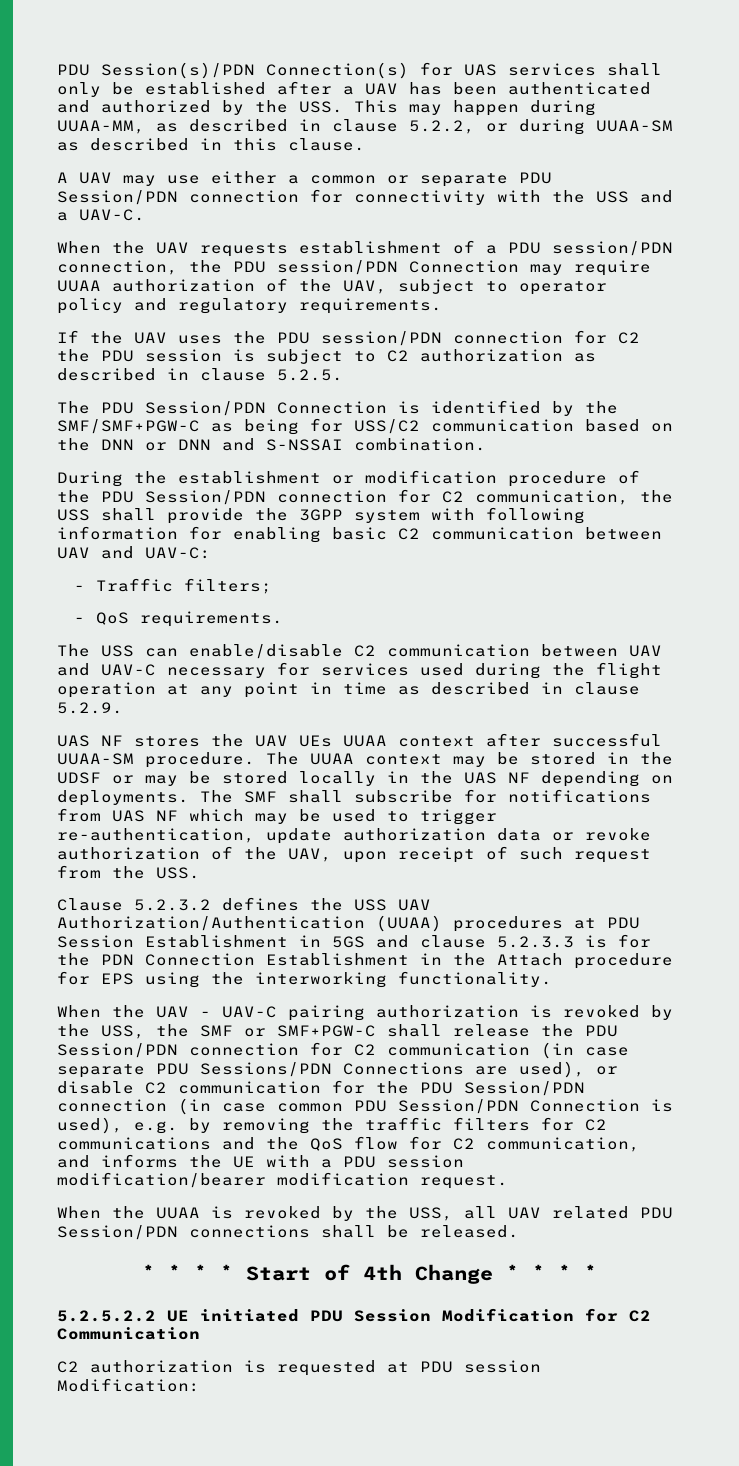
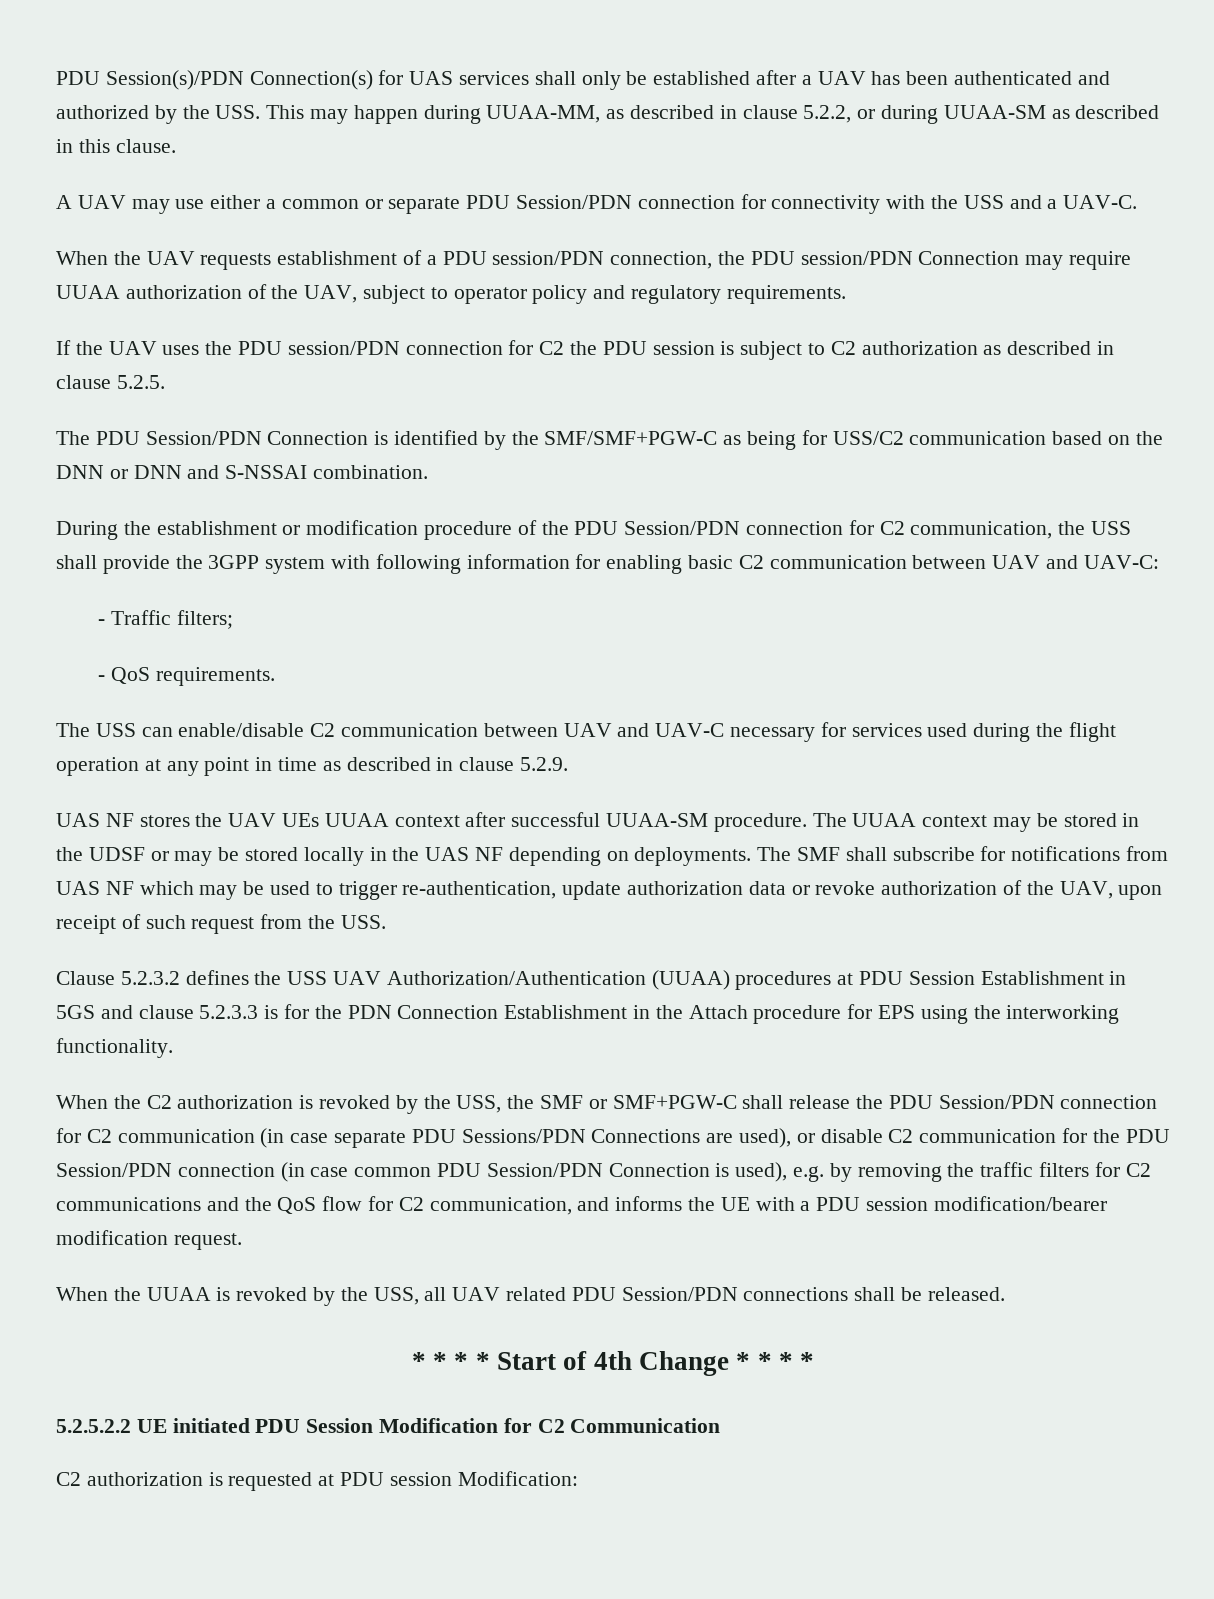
- When the UAV - UAV-C pairing authorization is revoked by the USS, the SMF or SMF+PGW-C shall release the PDU Session/PDN connection for C2 communication (in case separate PDU Sessions/PDN Connections are used), or disable C2 communication for the PDU Session/PDN connection (in case common PDU Session/PDN Connection is used), e.g. by removing the traffic filters for C2 communications and the QoS flow for C2 communication, and informs the UE with a PDU session modification/bearer modification request.
+ When the C2 authorization is revoked by the USS, the SMF or SMF+PGW-C shall release the PDU Session/PDN connection for C2 communication (in case separate PDU Sessions/PDN Connections are used), or disable C2 communication for the PDU Session/PDN connection (in case common PDU Session/PDN Connection is used), e.g. by removing the traffic filters for C2 communications and the QoS flow for C2 communication, and informs the UE with a PDU session modification/bearer modification request.

